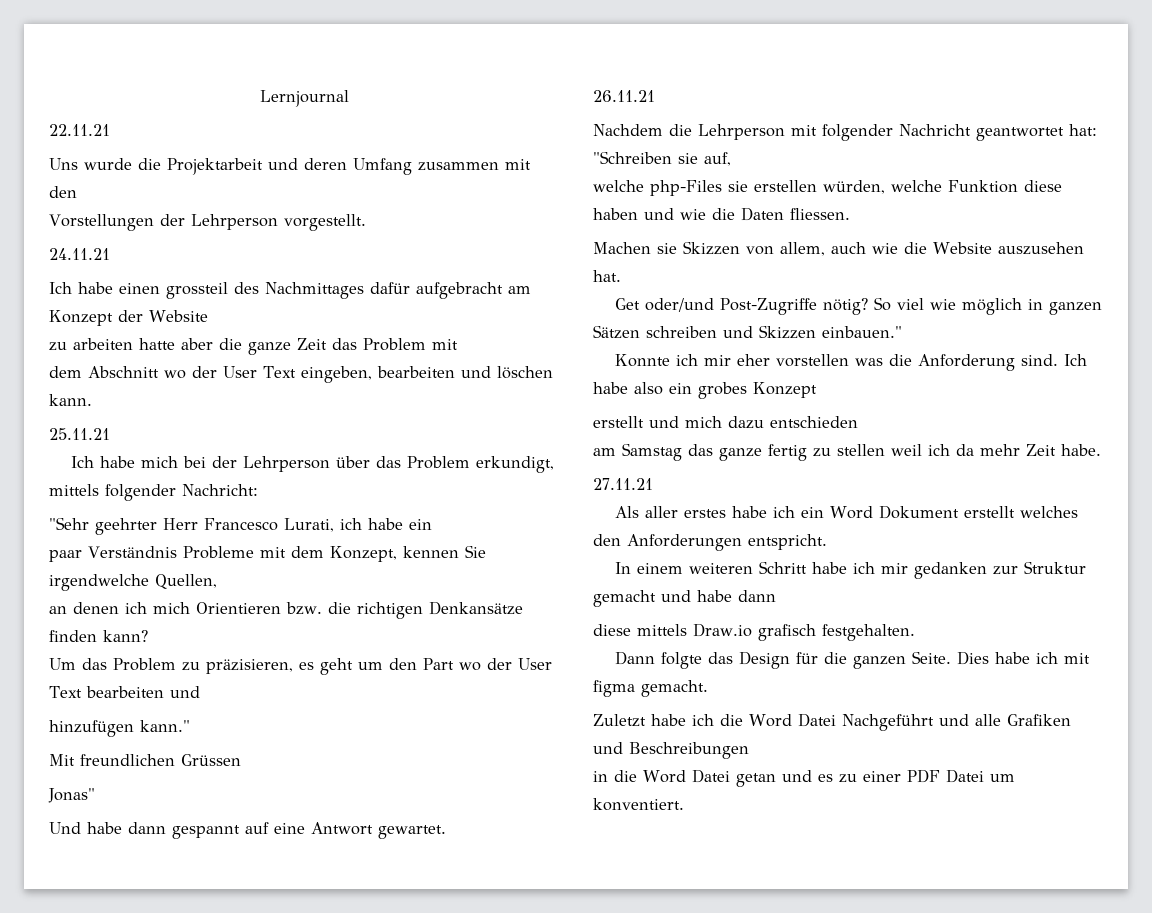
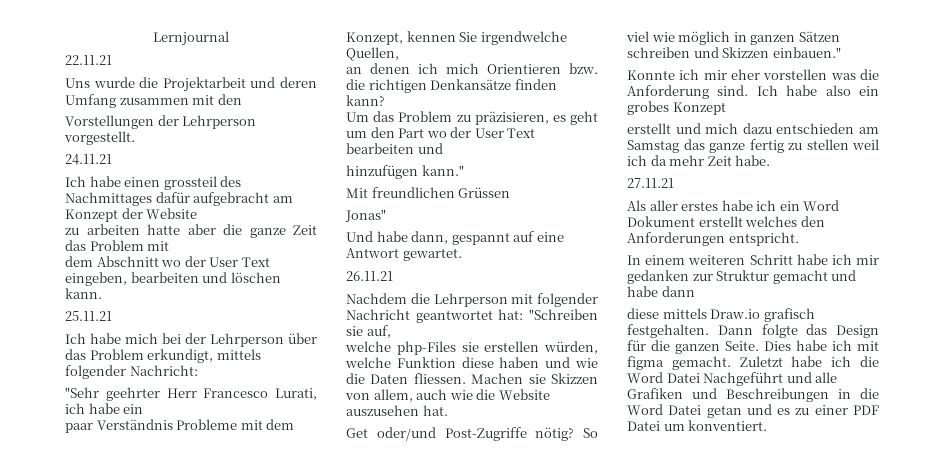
- Und habe dann gespannt auf eine Antwort gewartet.
+ Und habe dann, gespannt auf eine Antwort gewartet.
- welche php-Files sie erstellen würden, welche Funktion diese haben und wie die Daten fliessen.
- Machen sie Skizzen von allem, auch wie die Website auszusehen hat.
+ welche php-Files sie erstellen würden, welche Funktion diese haben und wie die Daten fliessen. Machen sie Skizzen von allem, auch wie die Website auszusehen hat.
- erstellt und mich dazu entschieden
- am Samstag das ganze fertig zu stellen weil ich da mehr Zeit habe.
+ erstellt und mich dazu entschieden am Samstag das ganze fertig zu stellen weil ich da mehr Zeit habe.
- diese mittels Draw.io grafisch festgehalten.
- Dann folgte das Design für die ganzen Seite.
+ diese mittels Draw.io grafisch festgehalten. Dann folgte das Design für die ganzen Seite.
- Dies habe ich mit figma gemacht.
- Zuletzt habe ich die Word Datei Nachgeführt und alle Grafiken und Beschreibungen
- in die Word Datei getan und es zu einer PDF Datei um konventiert.
+ Dies habe ich mit figma gemacht. Zuletzt habe ich die Word Datei Nachgeführt und alle Grafiken und Beschreibungen in die Word Datei getan und es zu einer PDF Datei um konventiert.

